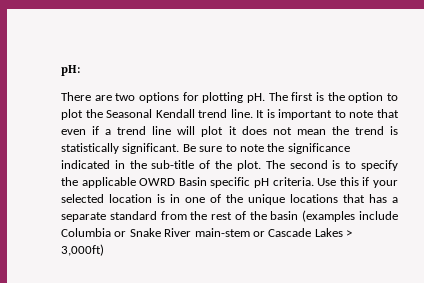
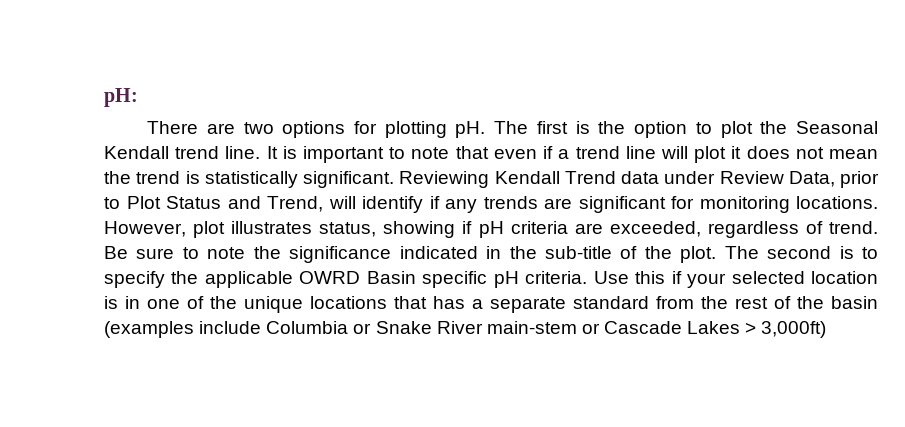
+ Reviewing Kendall Trend data under Review Data, prior to Plot Status and Trend, will identify if any trends are significant for monitoring locations. However, plot illustrates status, showing if pH criteria are exceeded, regardless of trend.

